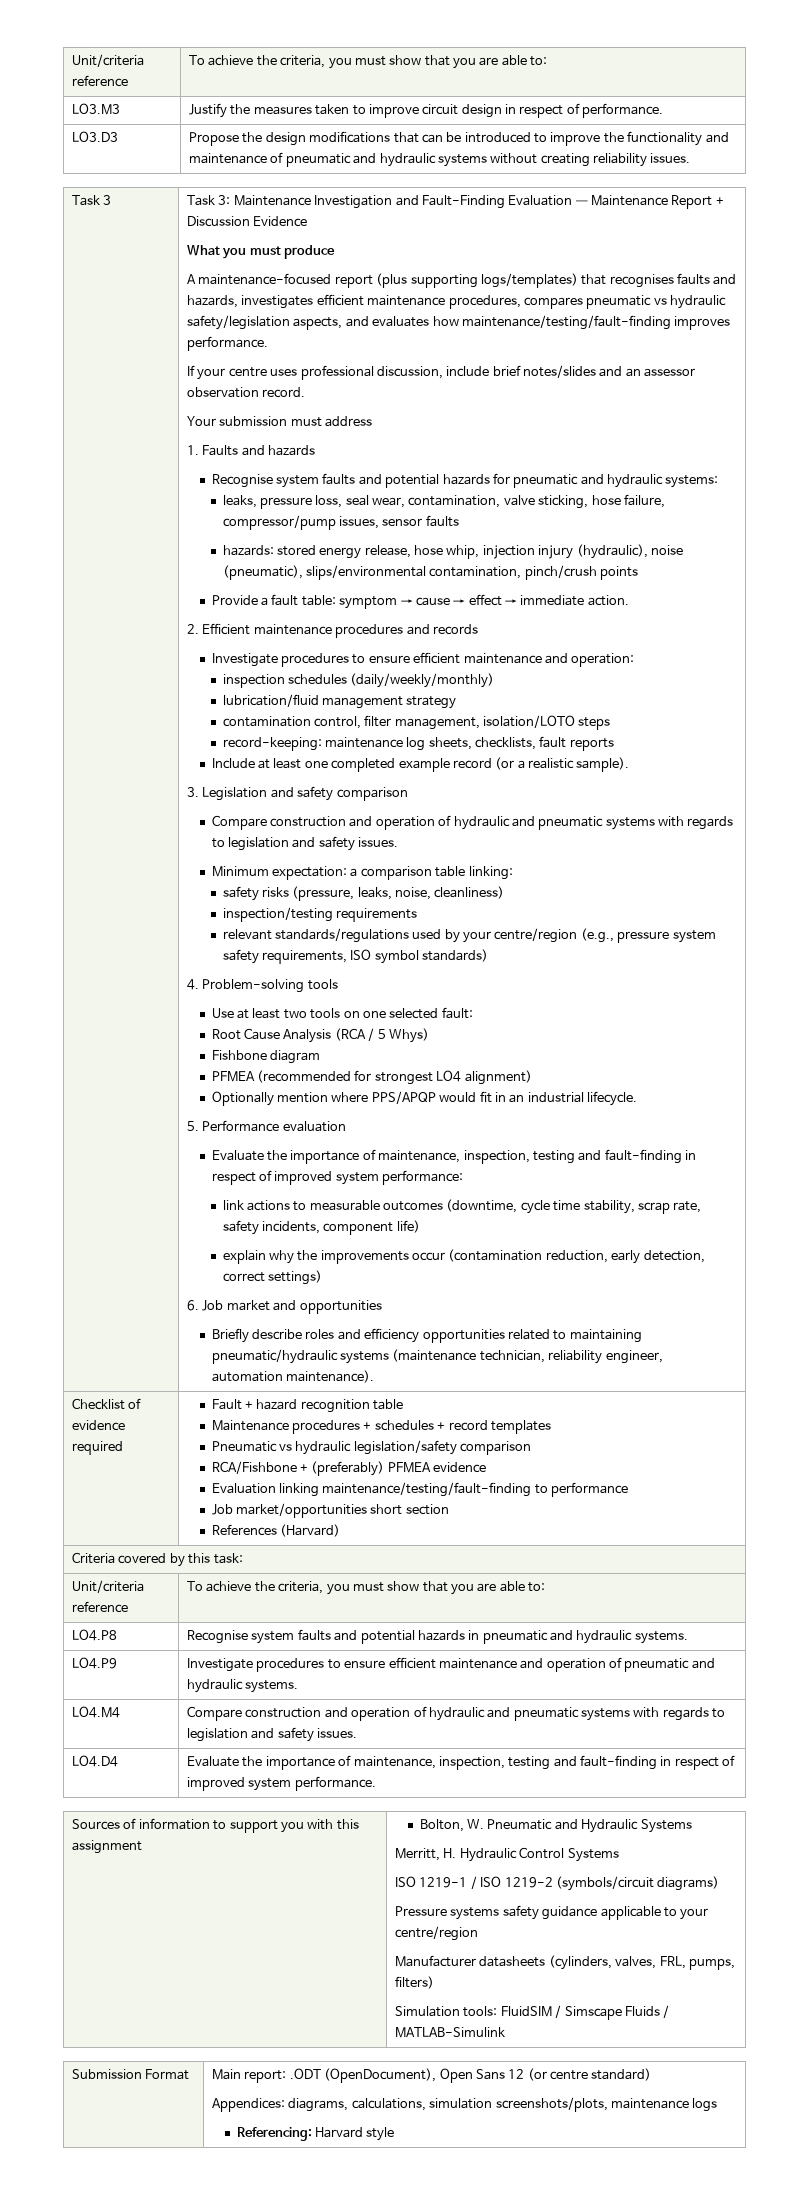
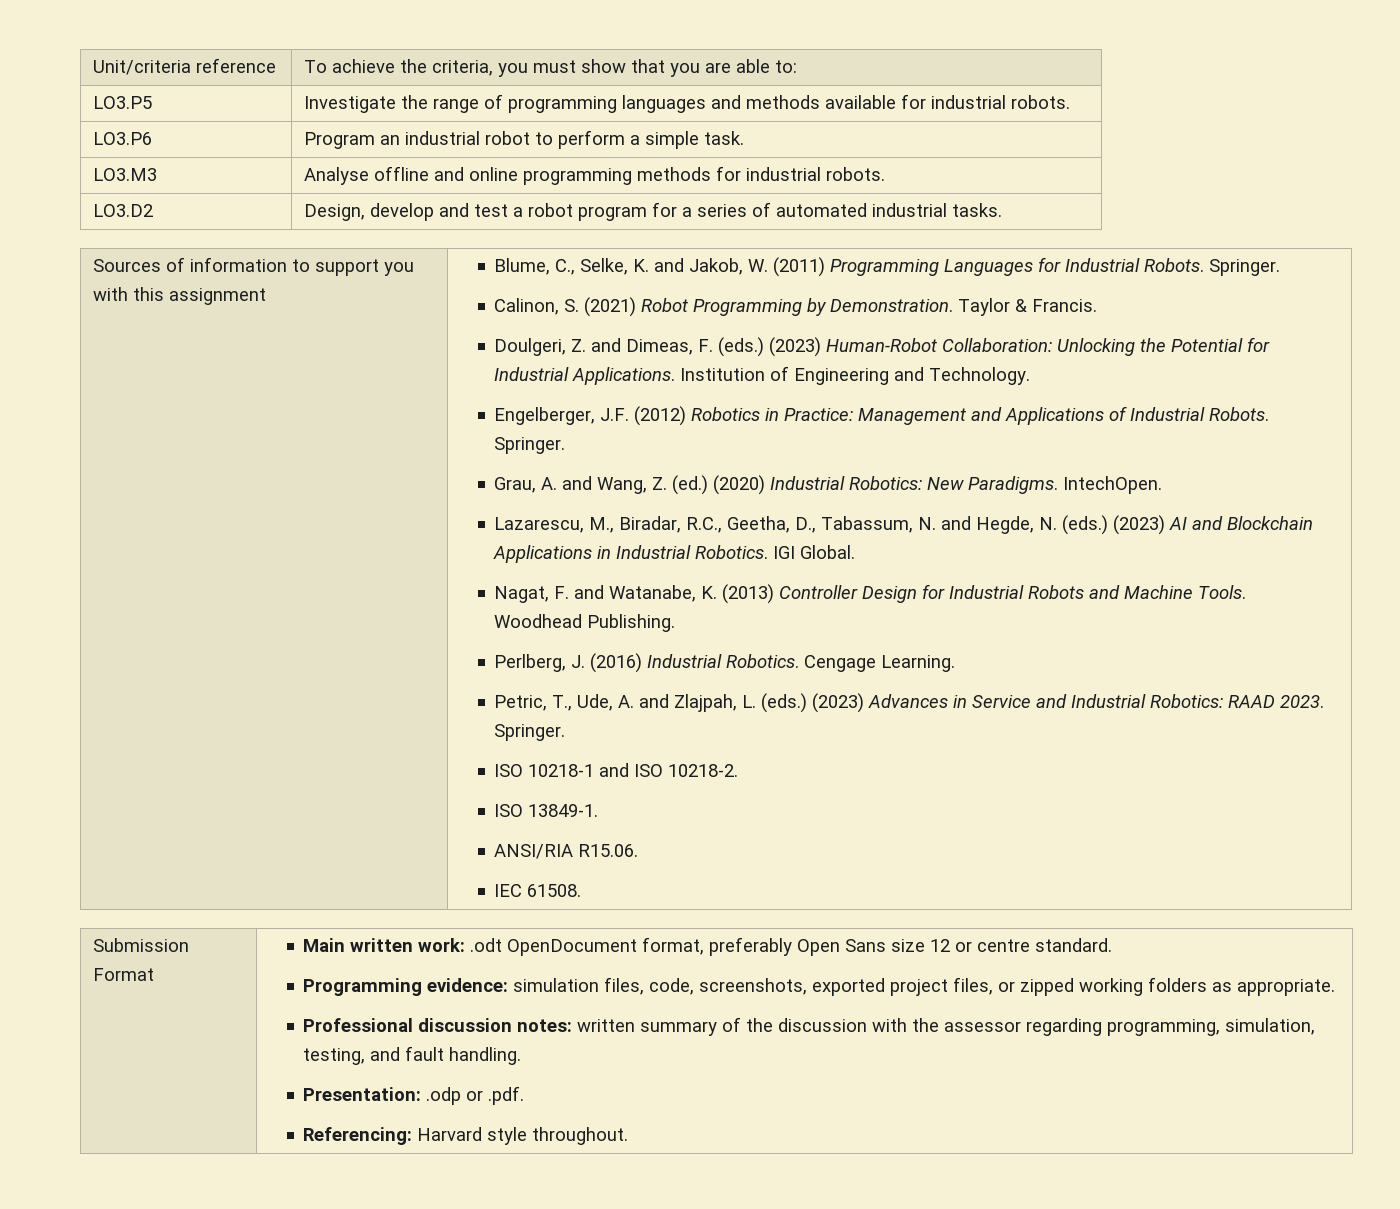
- LO3.M3 | Justify the measures taken to improve circuit design in respect of performance.
- LO3.D3 | Propose the design modifications that can be introduced to improve the functionality and maintenance of pneumatic and hydraulic systems without creating reliability issues.
- Task 3 | Task 3: Maintenance Investigation and Fault-Finding Evaluation — Maintenance Report + Discussion Evidence
- What you must produce
- A maintenance-focused report (plus supporting logs/templates) that recognises faults and hazards, investigates efficient maintenance procedures, compares pneumatic vs hydraulic safety/legislation aspects, and evaluates how maintenance/testing/fault-finding improves performance.
- If your centre uses professional discussion, include brief notes/slides and an assessor observation record.
- Your submission must address
- 1. Faults and hazards
- Recognise system faults and potential hazards for pneumatic and hydraulic systems:
- leaks, pressure loss, seal wear, contamination, valve sticking, hose failure, compressor/pump issues, sensor faults
- hazards: stored energy release, hose whip, injection injury (hydraulic), noise (pneumatic), slips/environmental contamination, pinch/crush points
- Provide a fault table: symptom → cause → effect → immediate action.
- 2. Efficient maintenance procedures and records
- Investigate procedures to ensure efficient maintenance and operation:
- inspection schedules (daily/weekly/monthly)
- lubrication/fluid management strategy
- contamination control, filter management, isolation/LOTO steps
- record-keeping: maintenance log sheets, checklists, fault reports
- Include at least one completed example record (or a realistic sample).
- 3. Legislation and safety comparison
- Compare construction and operation of hydraulic and pneumatic systems with regards to legislation and safety issues.
- Minimum expectation: a comparison table linking:
- safety risks (pressure, leaks, noise, cleanliness)
- inspection/testing requirements
- relevant standards/regulations used by your centre/region (e.g., pressure system safety requirements, ISO symbol standards)
- 4. Problem-solving tools
- Use at least two tools on one selected fault:
- Root Cause Analysis (RCA / 5 Whys)
- Fishbone diagram
- PFMEA (recommended for strongest LO4 alignment)
- Optionally mention where PPS/APQP would fit in an industrial lifecycle.
- 5. Performance evaluation
- Evaluate the importance of maintenance, inspection, testing and fault-finding in respect of improved system performance:
- link actions to measurable outcomes (downtime, cycle time stability, scrap rate, safety incidents, component life)
- explain why the improvements occur (contamination reduction, early detection, correct settings)
- 6. Job market and opportunities
- Briefly describe roles and efficiency opportunities related to maintaining pneumatic/hydraulic systems (maintenance technician, reliability engineer, automation maintenance).
- Checklist of evidence required | Fault + hazard recognition table
- Maintenance procedures + schedules + record templates
- Pneumatic vs hydraulic legislation/safety comparison
- RCA/Fishbone + (preferably) PFMEA evidence
- Evaluation linking maintenance/testing/fault-finding to performance
- Job market/opportunities short section
- References (Harvard)
- Criteria covered by this task:
- Unit/criteria reference | To achieve the criteria, you must show that you are able to:
- LO4.P8 | Recognise system faults and potential hazards in pneumatic and hydraulic systems.
- LO4.P9 | Investigate procedures to ensure efficient maintenance and operation of pneumatic and hydraulic systems.
- LO4.M4 | Compare construction and operation of hydraulic and pneumatic systems with regards to legislation and safety issues.
- LO4.D4 | Evaluate the importance of maintenance, inspection, testing and fault-finding in respect of improved system performance.
+ LO3.P5 | Investigate the range of programming languages and methods available for industrial robots.
+ LO3.P6 | Program an industrial robot to perform a simple task.
+ LO3.M3 | Analyse offline and online programming methods for industrial robots.
+ LO3.D2 | Design, develop and test a robot program for a series of automated industrial tasks.
- Bolton, W. Pneumatic and Hydraulic Systems
- Merritt, H. Hydraulic Control Systems
- ISO 1219-1 / ISO 1219-2 (symbols/circuit diagrams)
- Pressure systems safety guidance applicable to your centre/region
- Manufacturer datasheets (cylinders, valves, FRL, pumps, filters)
- Simulation tools: FluidSIM / Simscape Fluids / MATLAB-Simulink
- Submission Format | Main report: .ODT (OpenDocument), Open Sans 12 (or centre standard)
- Appendices: diagrams, calculations, simulation screenshots/plots, maintenance logs
- Referencing: Harvard style
+ Blume, C., Selke, K. and Jakob, W. (2011) Programming Languages for Industrial Robots. Springer.
+ Calinon, S. (2021) Robot Programming by Demonstration. Taylor & Francis.
+ Doulgeri, Z. and Dimeas, F. (eds.) (2023) Human-Robot Collaboration: Unlocking the Potential for Industrial Applications. Institution of Engineering and Technology.
+ Engelberger, J.F. (2012) Robotics in Practice: Management and Applications of Industrial Robots. Springer.
+ Grau, A. and Wang, Z. (ed.) (2020) Industrial Robotics: New Paradigms. IntechOpen.
+ Lazarescu, M., Biradar, R.C., Geetha, D., Tabassum, N. and Hegde, N. (eds.) (2023) AI and Blockchain Applications in Industrial Robotics. IGI Global.
+ Nagat, F. and Watanabe, K. (2013) Controller Design for Industrial Robots and Machine Tools. Woodhead Publishing.
+ Perlberg, J. (2016) Industrial Robotics. Cengage Learning.
+ Petric, T., Ude, A. and Zlajpah, L. (eds.) (2023) Advances in Service and Industrial Robotics: RAAD 2023. Springer.
+ ISO 10218-1 and ISO 10218-2.
+ ISO 13849-1.
+ ANSI/RIA R15.06.
+ IEC 61508.
+ Submission Format | Main written work: .odt OpenDocument format, preferably Open Sans size 12 or centre standard.
+ Programming evidence: simulation files, code, screenshots, exported project files, or zipped working folders as appropriate.
+ Professional discussion notes: written summary of the discussion with the assessor regarding programming, simulation, testing, and fault handling.
+ Presentation: .odp or .pdf.
+ Referencing: Harvard style throughout.

